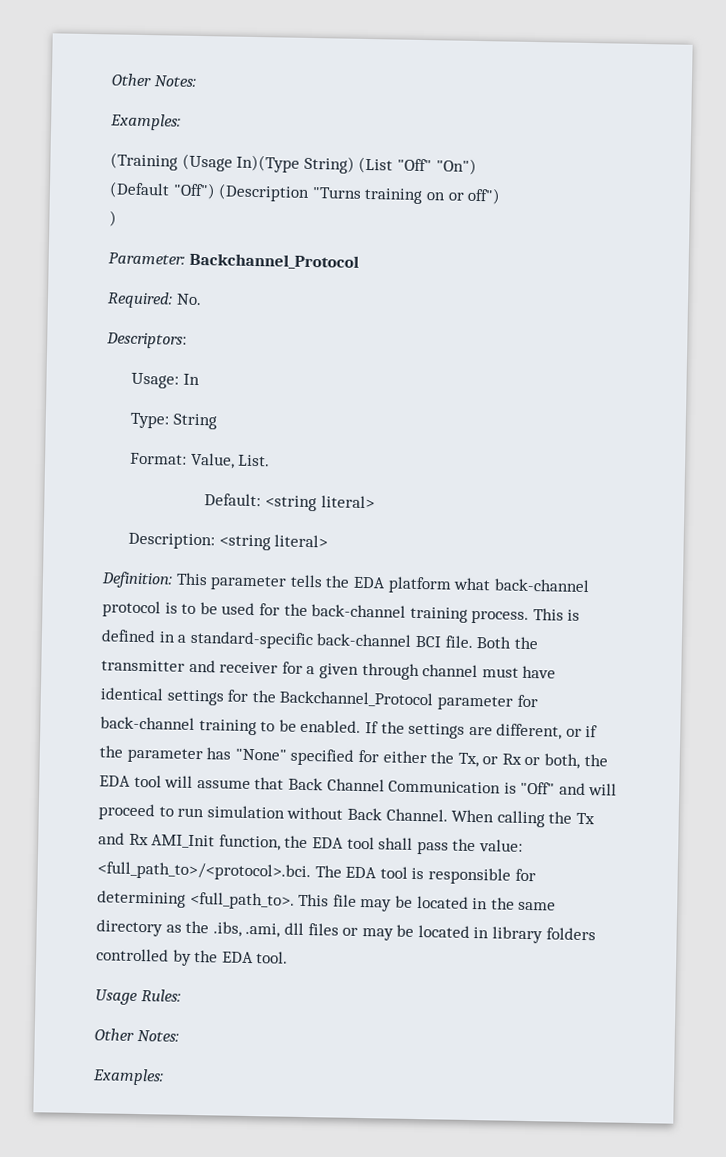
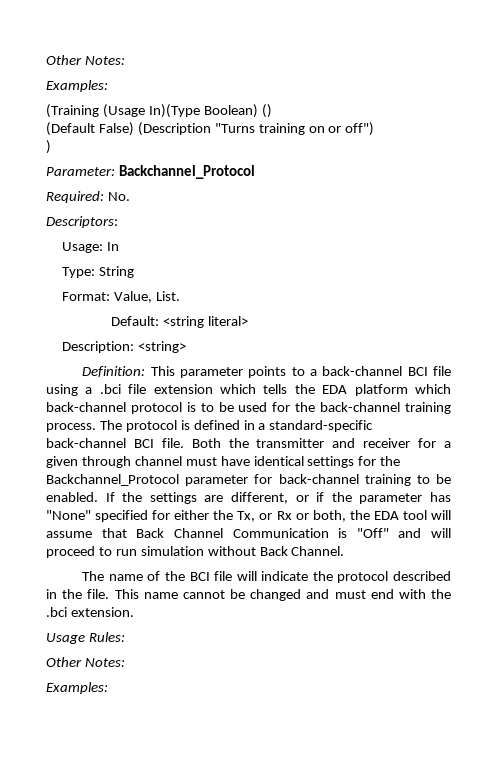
- (Training (Usage In)(Type String) (List "Off" "On")
+ (Training (Usage In)(Type Boolean) ()
- (Default "Off") (Description "Turns training on or off")
+ (Default False) (Description "Turns training on or off")
- Description: <string literal>
+ Description: <string>
- Definition: This parameter tells the EDA platform what back-channel protocol is to be used for the back-channel training process.
+ Definition: This parameter points to a back-channel BCI file using a .bci file extension which tells the EDA platform which back-channel protocol is to be used for the back-channel training process.
- This is defined in a standard-specific back-channel BCI file.
+ The protocol is defined in a standard-specific back-channel BCI file.
- If the settings are different, or if the parameter has "None" specified for either the Tx, or Rx or both, the EDA tool will assume that Back Channel Communication is "Off" and will proceed to run simulation without Back Channel. When calling the Tx and Rx AMI_Init function, the EDA tool shall pass the value: <full_path_to>/<protocol>.bci. The EDA tool is responsible for determining <full_path_to>. This file may be located in the same directory as the .ibs, .ami, dll files or may be located in library folders controlled by the EDA tool.
+ If the settings are different, or if the parameter has "None" specified for either the Tx, or Rx or both, the EDA tool will assume that Back Channel Communication is "Off" and will proceed to run simulation without Back Channel.
+ The name of the BCI file will indicate the protocol described in the file. This name cannot be changed and must end with the .bci extension.

